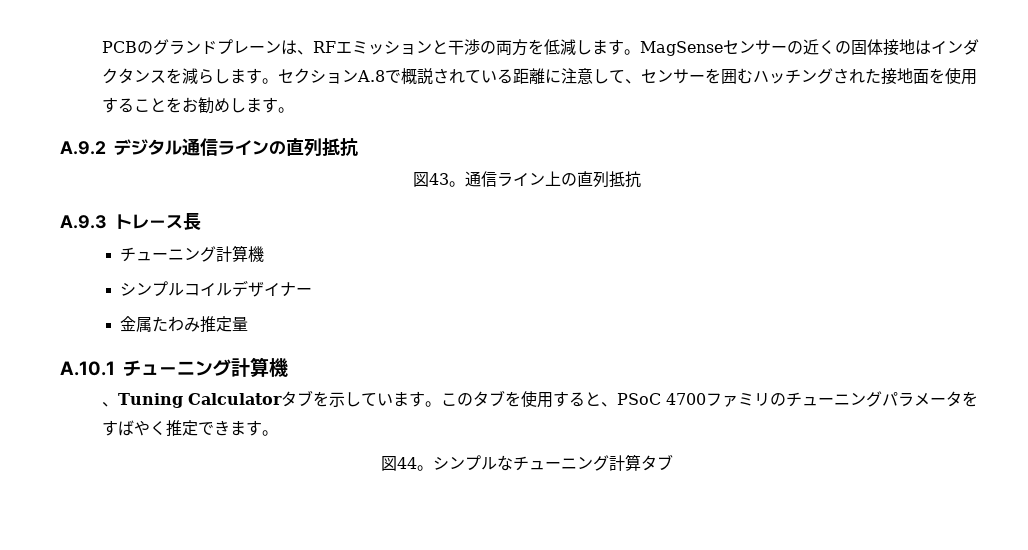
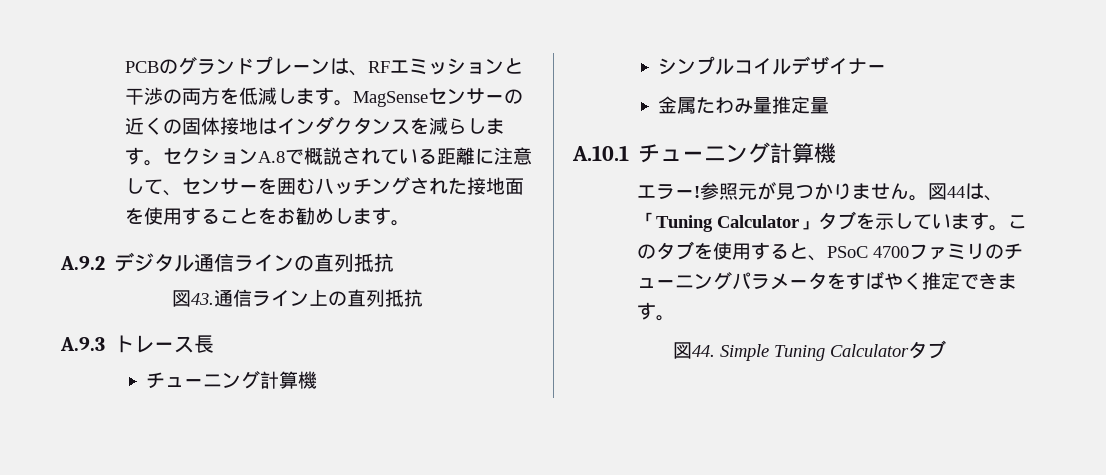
- 図43。通信ライン上の直列抵抗
+ 図43.通信ライン上の直列抵抗
- 金属たわみ推定量
+ 金属たわみ量推定量
- 、Tuning Calculatorタブを示しています。
+ エラー!参照元が見つかりません。図44は、「Tuning Calculator」タブを示しています。
- 図44。シンプルなチューニング計算タブ
+ 図44. Simple Tuning Calculatorタブ

